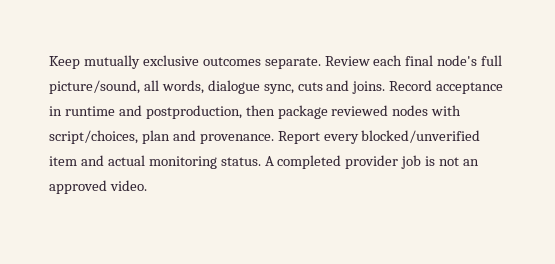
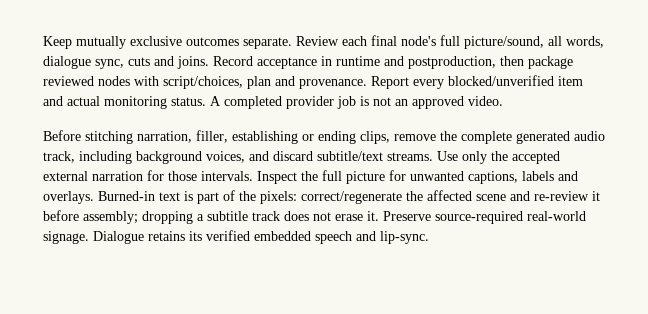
+ Before stitching narration, filler, establishing or ending clips, remove the complete generated audio track, including background voices, and discard subtitle/text streams. Use only the accepted external narration for those intervals. Inspect the full picture for unwanted captions, labels and overlays. Burned-in text is part of the pixels: correct/regenerate the affected scene and re-review it before assembly; dropping a subtitle track does not erase it. Preserve source-required real-world signage. Dialogue retains its verified embedded speech and lip-sync.

